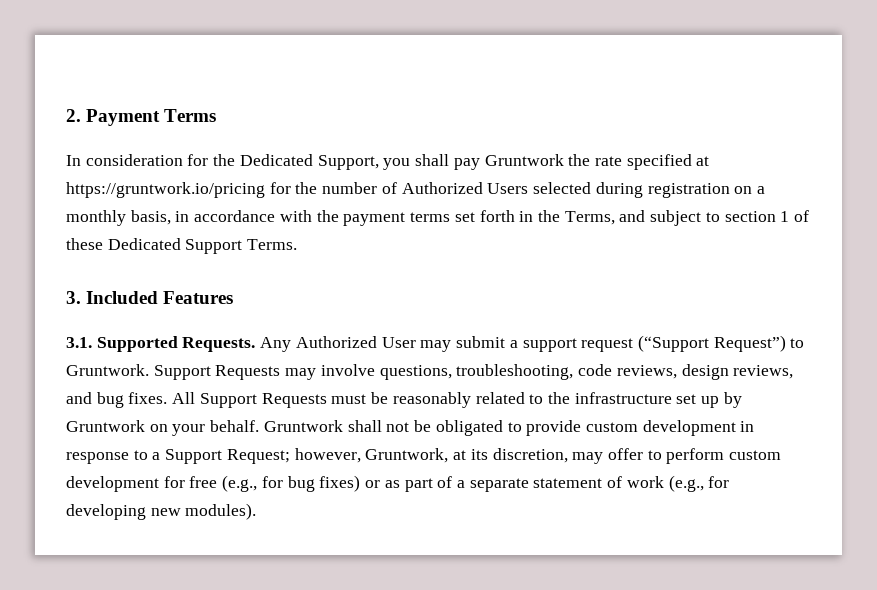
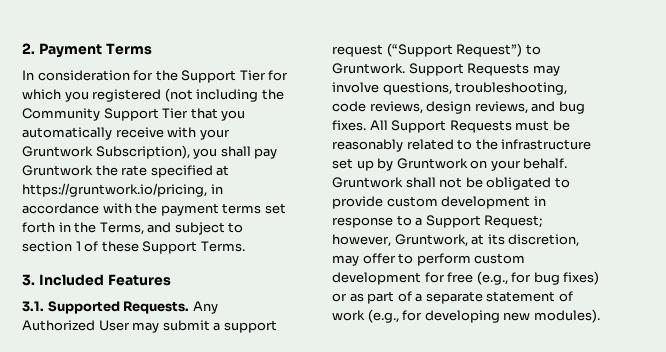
- In consideration for the Dedicated Support, you shall pay Gruntwork the rate specified at https://gruntwork.io/pricing for the number of Authorized Users selected during registration on a monthly basis, in accordance with the payment terms set forth in the Terms, and subject to section 1 of these Dedicated Support Terms.
+ In consideration for the Support Tier for which you registered (not including the Community Support Tier that you automatically receive with your Gruntwork Subscription), you shall pay Gruntwork the rate specified at https://gruntwork.io/pricing, in accordance with the payment terms set forth in the Terms, and subject to section 1 of these Support Terms.

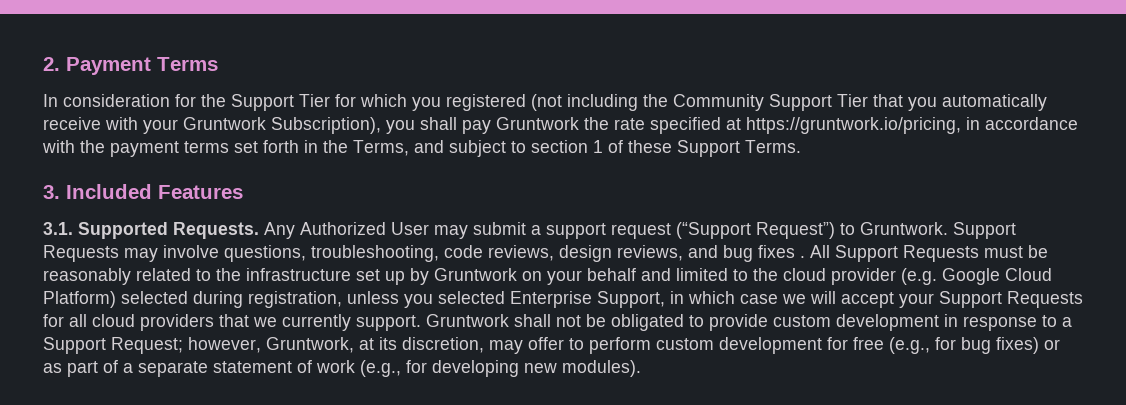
- Support Requests may involve questions, troubleshooting, code reviews, design reviews, and bug fixes.
+ Support Requests may involve questions, troubleshooting, code reviews, design reviews, and bug fixes .
- All Support Requests must be reasonably related to the infrastructure set up by Gruntwork on your behalf.
+ All Support Requests must be reasonably related to the infrastructure set up by Gruntwork on your behalf and limited to the cloud provider (e.g. Google Cloud Platform) selected during registration, unless you selected Enterprise Support, in which case we will accept your Support Requests for all cloud providers that we currently support.

